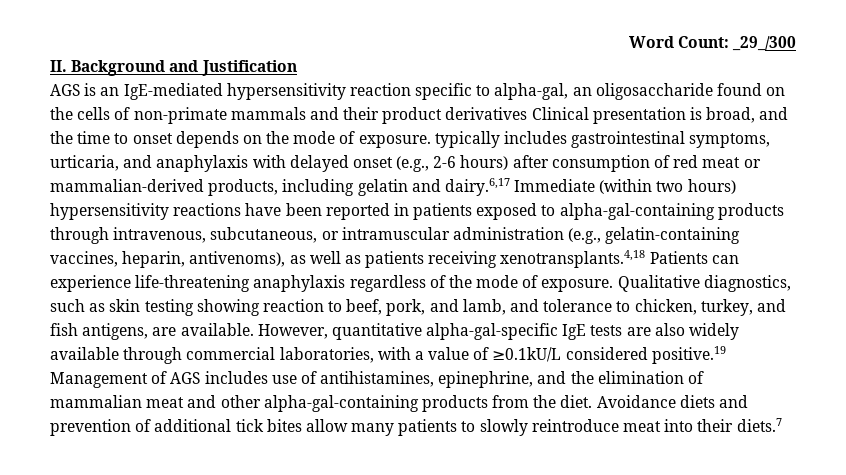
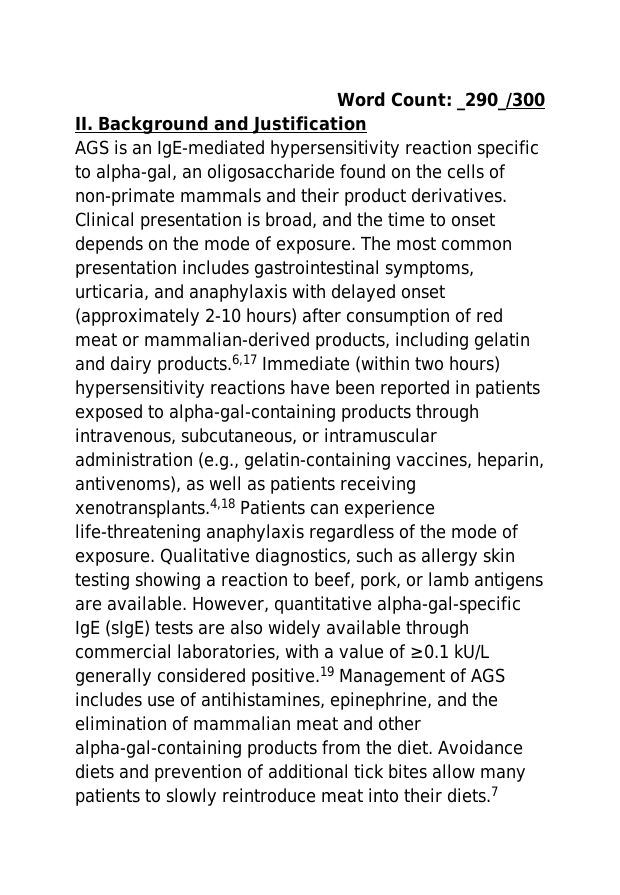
- Word Count: _29_/300
+ Word Count: _290_/300
- AGS is an IgE-mediated hypersensitivity reaction specific to alpha-gal, an oligosaccharide found on the cells of non-primate mammals and their product derivatives Clinical presentation is broad, and the time to onset depends on the mode of exposure. typically includes gastrointestinal symptoms, urticaria, and anaphylaxis with delayed onset (e.g., 2-6 hours) after consumption of red meat or mammalian-derived products, including gelatin and dairy.6,17 Immediate (within two hours) hypersensitivity reactions have been reported in patients exposed to alpha-gal-containing products through intravenous, subcutaneous, or intramuscular administration (e.g., gelatin-containing vaccines, heparin, antivenoms), as well as patients receiving xenotransplants.4,18 Patients can experience life-threatening anaphylaxis regardless of the mode of exposure.
+ AGS is an IgE-mediated hypersensitivity reaction specific to alpha-gal, an oligosaccharide found on the cells of non-primate mammals and their product derivatives. Clinical presentation is broad, and the time to onset depends on the mode of exposure. The most common presentation includes gastrointestinal symptoms, urticaria, and anaphylaxis with delayed onset (approximately 2-10 hours) after consumption of red meat or mammalian-derived products, including gelatin and dairy products.6,17 Immediate (within two hours) hypersensitivity reactions have been reported in patients exposed to alpha-gal-containing products through intravenous, subcutaneous, or intramuscular administration (e.g., gelatin-containing vaccines, heparin, antivenoms), as well as patients receiving xenotransplants.4,18 Patients can experience life-threatening anaphylaxis regardless of the mode of exposure.
- Qualitative diagnostics, such as skin testing showing reaction to beef, pork, and lamb, and tolerance to chicken, turkey, and fish antigens, are available.
+ Qualitative diagnostics, such as allergy skin testing showing a reaction to beef, pork, or lamb antigens are available.
- However, quantitative alpha-gal-specific IgE tests are also widely available through commercial laboratories, with a value of ≥0.1kU/L considered positive.19 Management of AGS includes use of antihistamines, epinephrine, and the elimination of mammalian meat and other alpha-gal-containing products from the diet.
+ However, quantitative alpha-gal-specific IgE (sIgE) tests are also widely available through commercial laboratories, with a value of ≥0.1 kU/L generally considered positive.19 Management of AGS includes use of antihistamines, epinephrine, and the elimination of mammalian meat and other alpha-gal-containing products from the diet.

